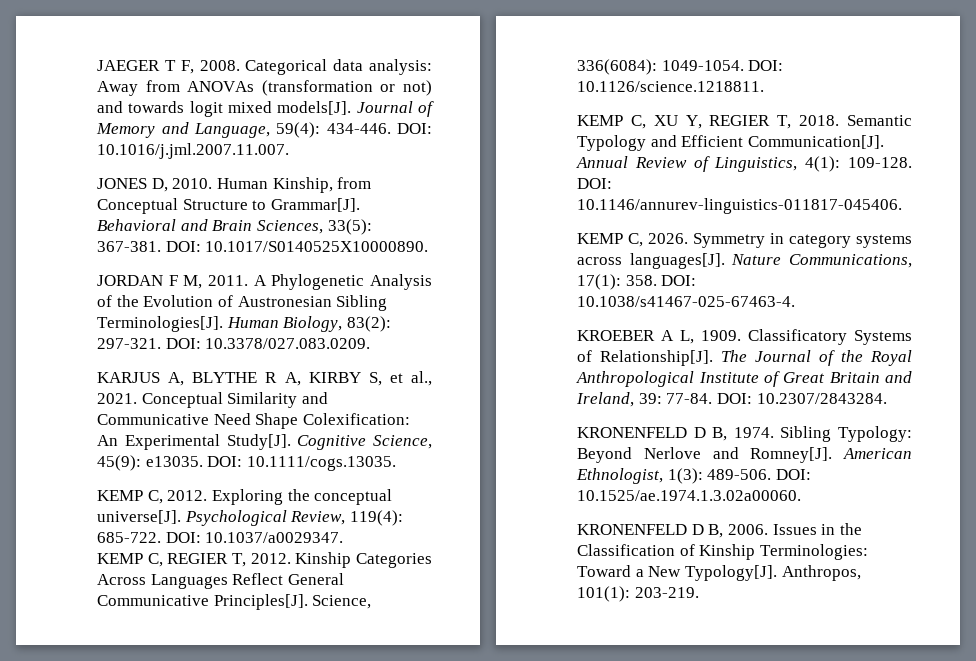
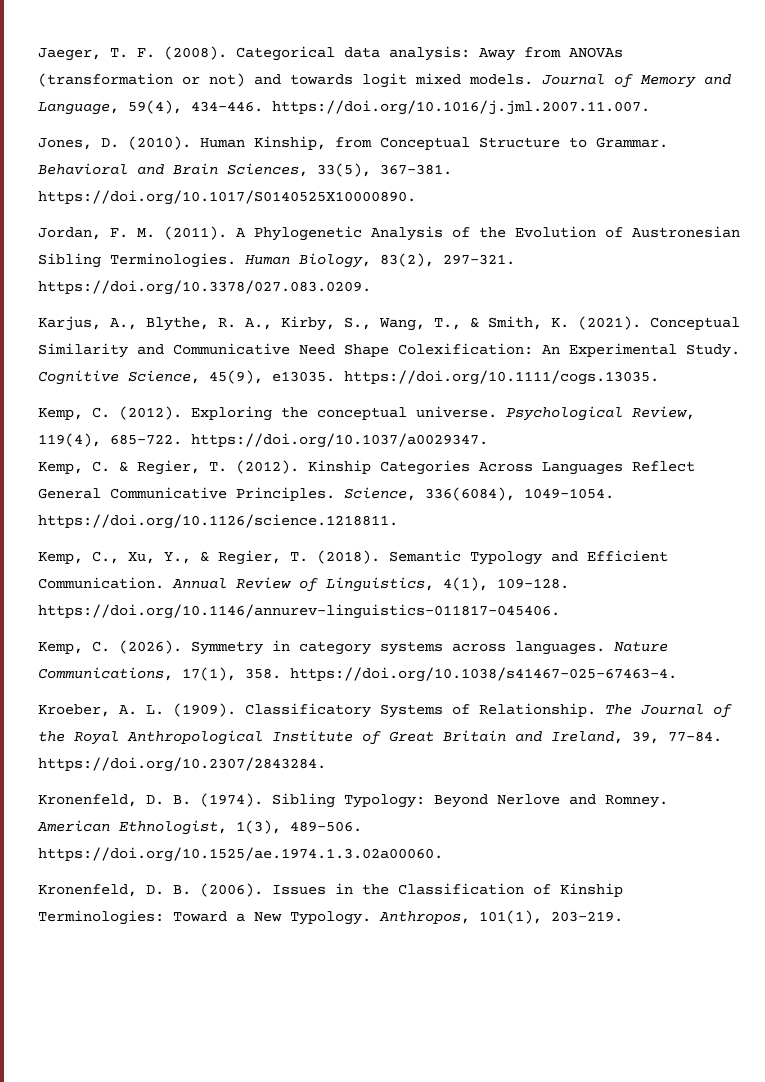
- JAEGER T F, 2008.
+ Jaeger, T. F. (2008).
- Categorical data analysis: Away from ANOVAs (transformation or not) and towards logit mixed models[J].
+ Categorical data analysis: Away from ANOVAs (transformation or not) and towards logit mixed models.
- Journal of Memory and Language, 59(4): 434-446. DOI: 10.1016/j.jml.2007.11.007.
- JONES D, 2010.
+ Journal of Memory and Language, 59(4), 434-446. https://doi.org/10.1016/j.jml.2007.11.007.
+ Jones, D. (2010).
- Human Kinship, from Conceptual Structure to Grammar[J].
+ Human Kinship, from Conceptual Structure to Grammar.
- Behavioral and Brain Sciences, 33(5): 367-381. DOI: 10.1017/S0140525X10000890.
- JORDAN F M, 2011.
+ Behavioral and Brain Sciences, 33(5), 367-381. https://doi.org/10.1017/S0140525X10000890.
+ Jordan, F. M. (2011).
- A Phylogenetic Analysis of the Evolution of Austronesian Sibling Terminologies[J].
+ A Phylogenetic Analysis of the Evolution of Austronesian Sibling Terminologies.
- Human Biology, 83(2): 297-321. DOI: 10.3378/027.083.0209.
- KARJUS A, BLYTHE R A, KIRBY S, et al., 2021.
+ Human Biology, 83(2), 297-321. https://doi.org/10.3378/027.083.0209.
+ Karjus, A., Blythe, R. A., Kirby, S., Wang, T., & Smith, K. (2021).
- Conceptual Similarity and Communicative Need Shape Colexification: An Experimental Study[J].
+ Conceptual Similarity and Communicative Need Shape Colexification: An Experimental Study.
- Cognitive Science, 45(9): e13035. DOI: 10.1111/cogs.13035.
- KEMP C, 2012.
+ Cognitive Science, 45(9), e13035. https://doi.org/10.1111/cogs.13035.
+ Kemp, C. (2012).
- Exploring the conceptual universe[J].
+ Exploring the conceptual universe.
- Psychological Review, 119(4): 685-722. DOI: 10.1037/a0029347.
- KEMP C, REGIER T, 2012.
+ Psychological Review, 119(4), 685-722. https://doi.org/10.1037/a0029347.
+ Kemp, C. & Regier, T. (2012).
- Kinship Categories Across Languages Reflect General Communicative Principles[J]. Science, 336(6084): 1049-1054. DOI: 10.1126/science.1218811.
- KEMP C, XU Y, REGIER T, 2018.
+ Kinship Categories Across Languages Reflect General Communicative Principles. Science, 336(6084), 1049-1054. https://doi.org/10.1126/science.1218811.
+ Kemp, C., Xu, Y., & Regier, T. (2018).
- Semantic Typology and Efficient Communication[J].
+ Semantic Typology and Efficient Communication.
- Annual Review of Linguistics, 4(1): 109-128. DOI: 10.1146/annurev-linguistics-011817-045406.
- KEMP C, 2026.
+ Annual Review of Linguistics, 4(1), 109-128. https://doi.org/10.1146/annurev-linguistics-011817-045406.
+ Kemp, C. (2026).
- Symmetry in category systems across languages[J].
+ Symmetry in category systems across languages.
- Nature Communications, 17(1): 358. DOI: 10.1038/s41467-025-67463-4.
- KROEBER A L, 1909.
+ Nature Communications, 17(1), 358. https://doi.org/10.1038/s41467-025-67463-4.
+ Kroeber, A. L. (1909).
- Classificatory Systems of Relationship[J].
+ Classificatory Systems of Relationship.
- The Journal of the Royal Anthropological Institute of Great Britain and Ireland, 39: 77-84. DOI: 10.2307/2843284.
- KRONENFELD D B, 1974.
+ The Journal of the Royal Anthropological Institute of Great Britain and Ireland, 39, 77-84. https://doi.org/10.2307/2843284.
+ Kronenfeld, D. B. (1974).
- Sibling Typology: Beyond Nerlove and Romney[J].
+ Sibling Typology: Beyond Nerlove and Romney.
- American Ethnologist, 1(3): 489-506. DOI: 10.1525/ae.1974.1.3.02a00060.
- KRONENFELD D B, 2006.
+ American Ethnologist, 1(3), 489-506. https://doi.org/10.1525/ae.1974.1.3.02a00060.
+ Kronenfeld, D. B. (2006).
- Issues in the Classification of Kinship Terminologies: Toward a New Typology[J]. Anthropos, 101(1): 203-219.
+ Issues in the Classification of Kinship Terminologies: Toward a New Typology. Anthropos, 101(1), 203-219.

